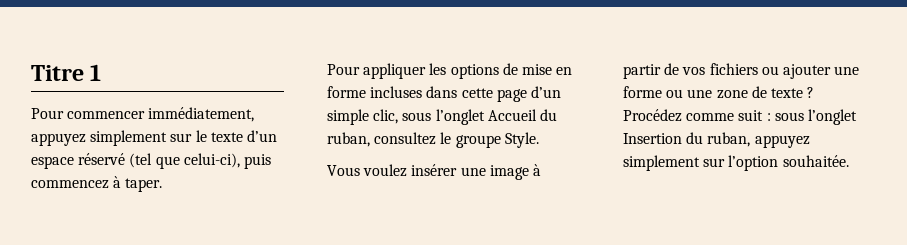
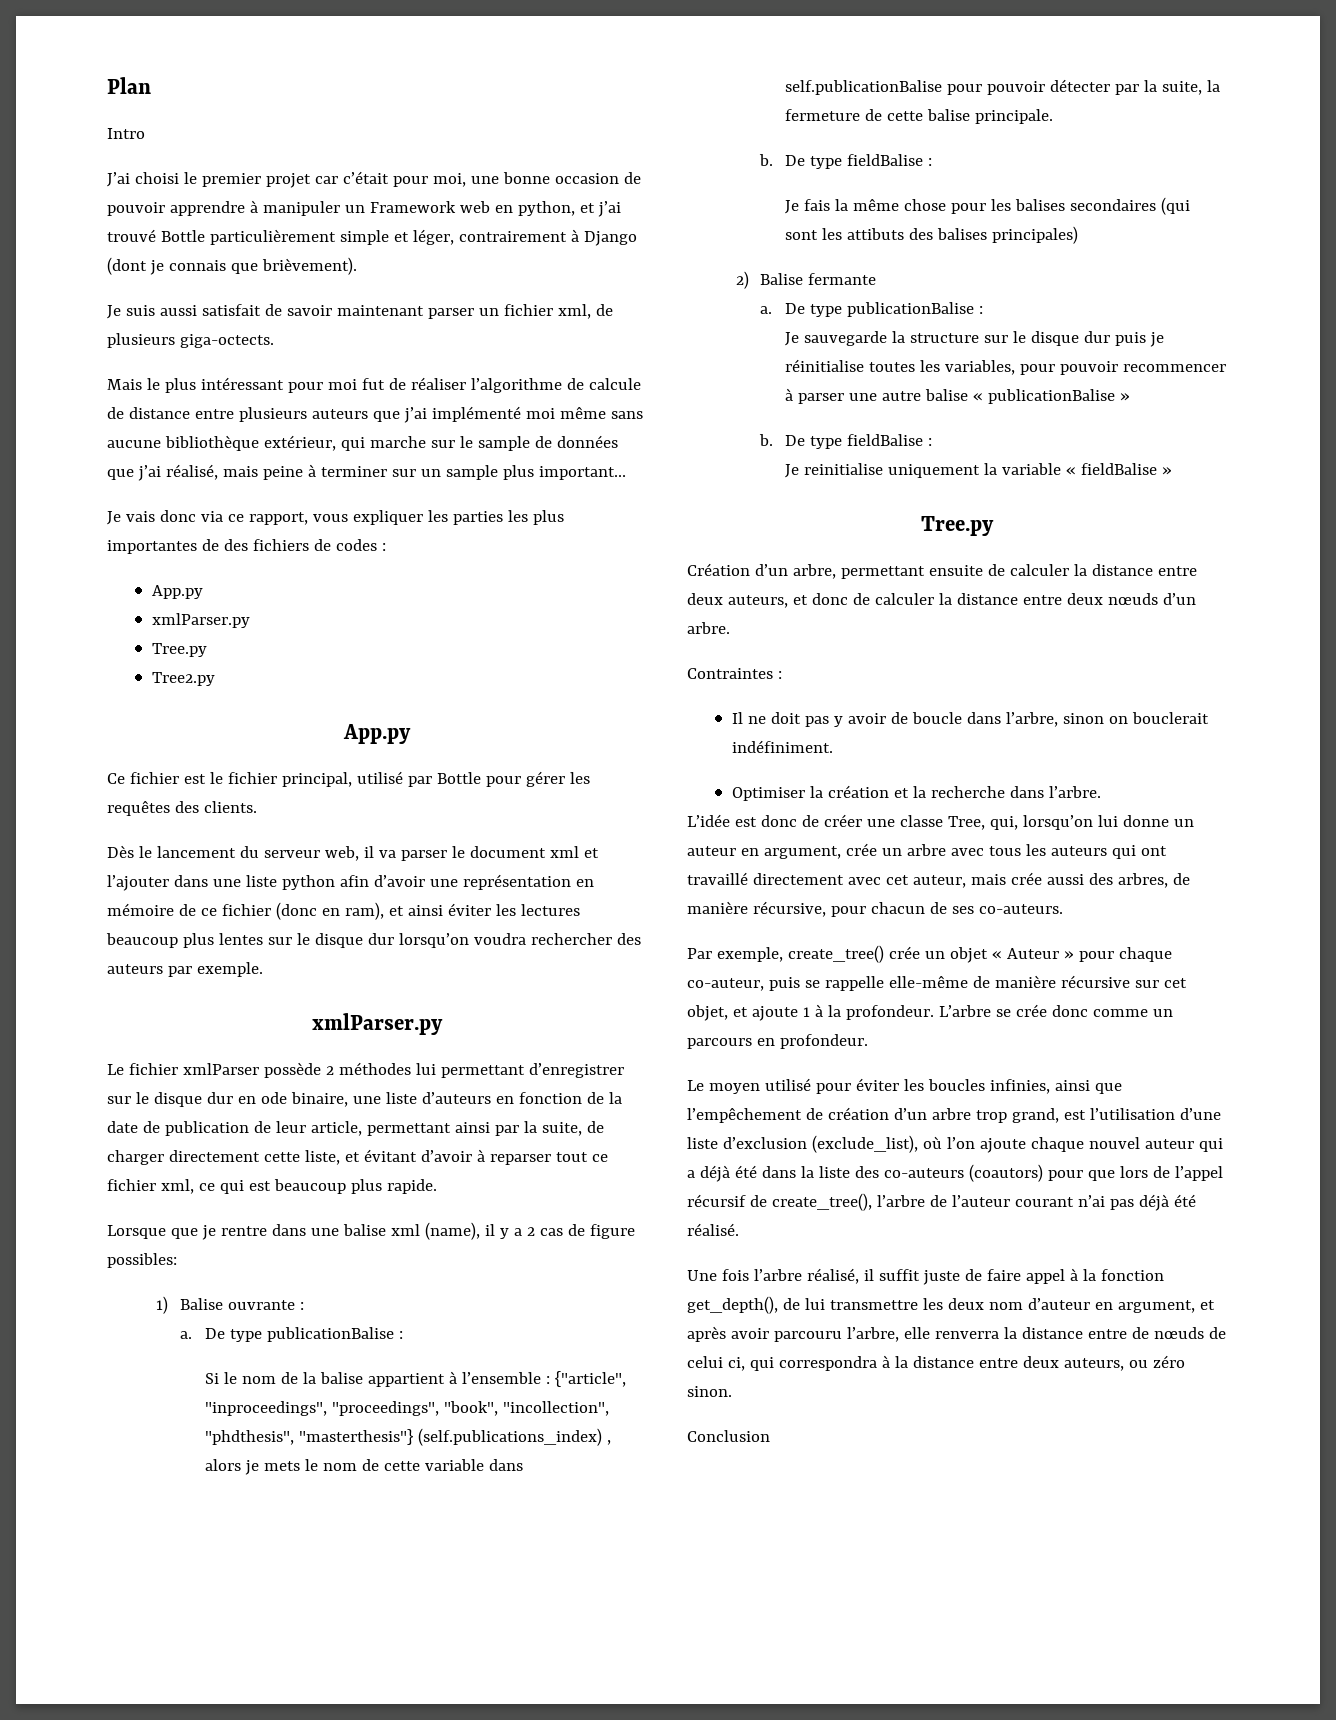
- Titre 1
- Pour commencer immédiatement, appuyez simplement sur le texte d’un espace réservé (tel que celui-ci), puis commencez à taper.
- Pour appliquer les options de mise en forme incluses dans cette page d’un simple clic, sous l’onglet Accueil du ruban, consultez le groupe Style.
- Vous voulez insérer une image à partir de vos fichiers ou ajouter une forme ou une zone de texte ? Procédez comme suit : sous l’onglet Insertion du ruban, appuyez simplement sur l’option souhaitée.
+ Plan
+ Intro
+ J’ai choisi le premier projet car c’était pour moi, une bonne occasion de pouvoir apprendre à manipuler un Framework web en python, et j’ai trouvé Bottle particulièrement simple et léger, contrairement à Django (dont je connais que brièvement).
+ Je suis aussi satisfait de savoir maintenant parser un fichier xml, de plusieurs giga-octects.
+ Mais le plus intéressant pour moi fut de réaliser l’algorithme de calcule de distance entre plusieurs auteurs que j’ai implémenté moi même sans aucune bibliothèque extérieur, qui marche sur le sample de données que j’ai réalisé, mais peine à terminer sur un sample plus important…
+ Je vais donc via ce rapport, vous expliquer les parties les plus importantes de des fichiers de codes :
+ App.py
+ xmlParser.py
+ Tree.py
+ Tree2.py
+ App.py
+ Ce fichier est le fichier principal, utilisé par Bottle pour gérer les requêtes des clients.
+ Dès le lancement du serveur web, il va parser le document xml et l’ajouter dans une liste python afin d’avoir une représentation en mémoire de ce fichier (donc en ram), et ainsi éviter les lectures beaucoup plus lentes sur le disque dur lorsqu’on voudra rechercher des auteurs par exemple.
+ xmlParser.py
+ Le fichier xmlParser possède 2 méthodes lui permettant d’enregistrer sur le disque dur en ode binaire, une liste d’auteurs en fonction de la date de publication de leur article, permettant ainsi par la suite, de charger directement cette liste, et évitant d’avoir à reparser tout ce fichier xml, ce qui est beaucoup plus rapide.
+ Lorsque que je rentre dans une balise xml (name), il y a 2 cas de figure possibles:
+ 1) Balise ouvrante :
+ a. De type publicationBalise :
+ Si le nom de la balise appartient à l’ensemble : {"article", "inproceedings", "proceedings", "book", "incollection", "phdthesis", "masterthesis"} (self.publications_index) , alors je mets le nom de cette variable dans self.publicationBalise pour pouvoir détecter par la suite, la fermeture de cette balise principale.
+ b. De type fieldBalise :
+ Je fais la même chose pour les balises secondaires (qui sont les attibuts des balises principales)
+ 2) Balise fermante
+ a. De type publicationBalise :
+ Je sauvegarde la structure sur le disque dur puis je réinitialise toutes les variables, pour pouvoir recommencer à parser une autre balise « publicationBalise »
+ b. De type fieldBalise :
+ Je reinitialise uniquement la variable « fieldBalise »
+ Tree.py
+ Création d’un arbre, permettant ensuite de calculer la distance entre deux auteurs, et donc de calculer la distance entre deux nœuds d’un arbre.
+ Contraintes :
+ Il ne doit pas y avoir de boucle dans l’arbre, sinon on bouclerait indéfiniment.
+ Optimiser la création et la recherche dans l’arbre.
+ L’idée est donc de créer une classe Tree, qui, lorsqu’on lui donne un auteur en argument, crée un arbre avec tous les auteurs qui ont travaillé directement avec cet auteur, mais crée aussi des arbres, de manière récursive, pour chacun de ses co-auteurs.
+ Par exemple, create_tree() crée un objet « Auteur » pour chaque co-auteur, puis se rappelle elle-même de manière récursive sur cet objet, et ajoute 1 à la profondeur. L’arbre se crée donc comme un parcours en profondeur.
+ Le moyen utilisé pour éviter les boucles infinies, ainsi que l’empêchement de création d’un arbre trop grand, est l’utilisation d’une liste d’exclusion (exclude_list), où l’on ajoute chaque nouvel auteur qui a déjà été dans la liste des co-auteurs (coautors) pour que lors de l’appel récursif de create_tree(), l’arbre de l’auteur courant n’ai pas déjà été réalisé.
+ Une fois l’arbre réalisé, il suffit juste de faire appel à la fonction get_depth(), de lui transmettre les deux nom d’auteur en argument, et après avoir parcouru l’arbre, elle renverra la distance entre de nœuds de celui ci, qui correspondra à la distance entre deux auteurs, ou zéro sinon.
+ Conclusion

